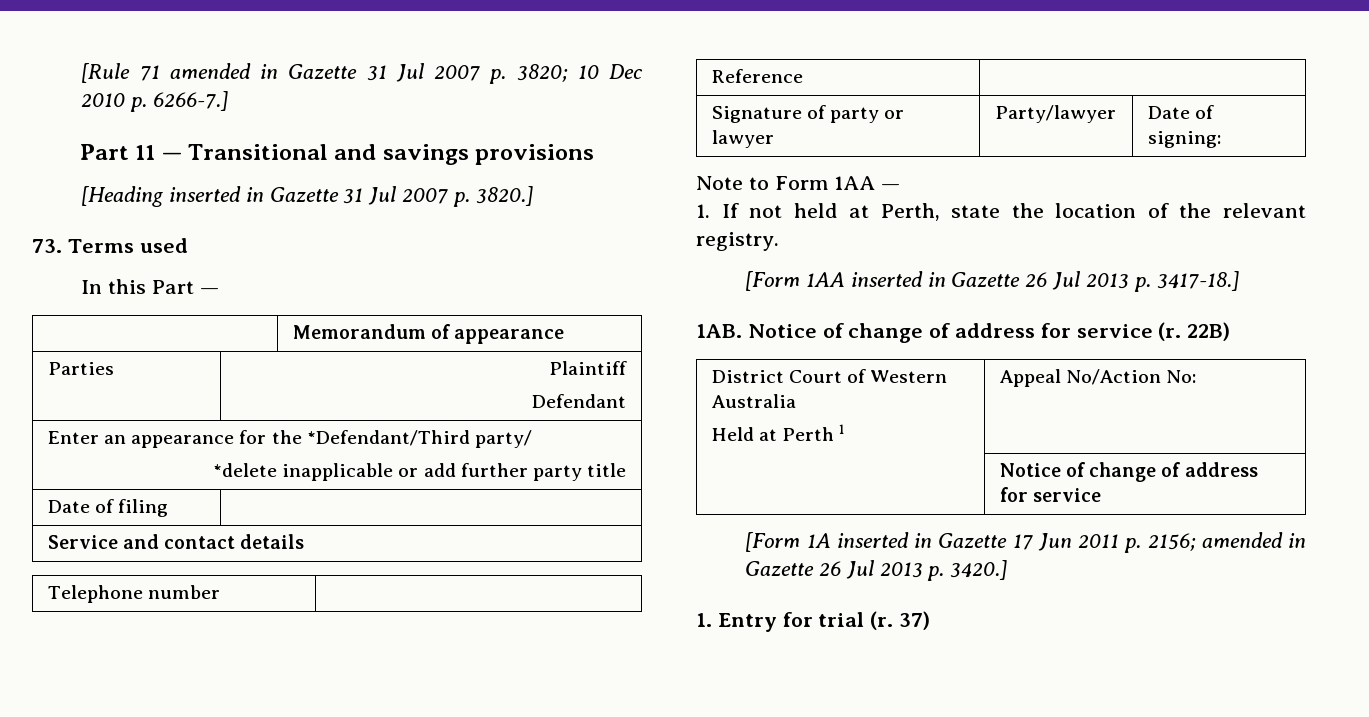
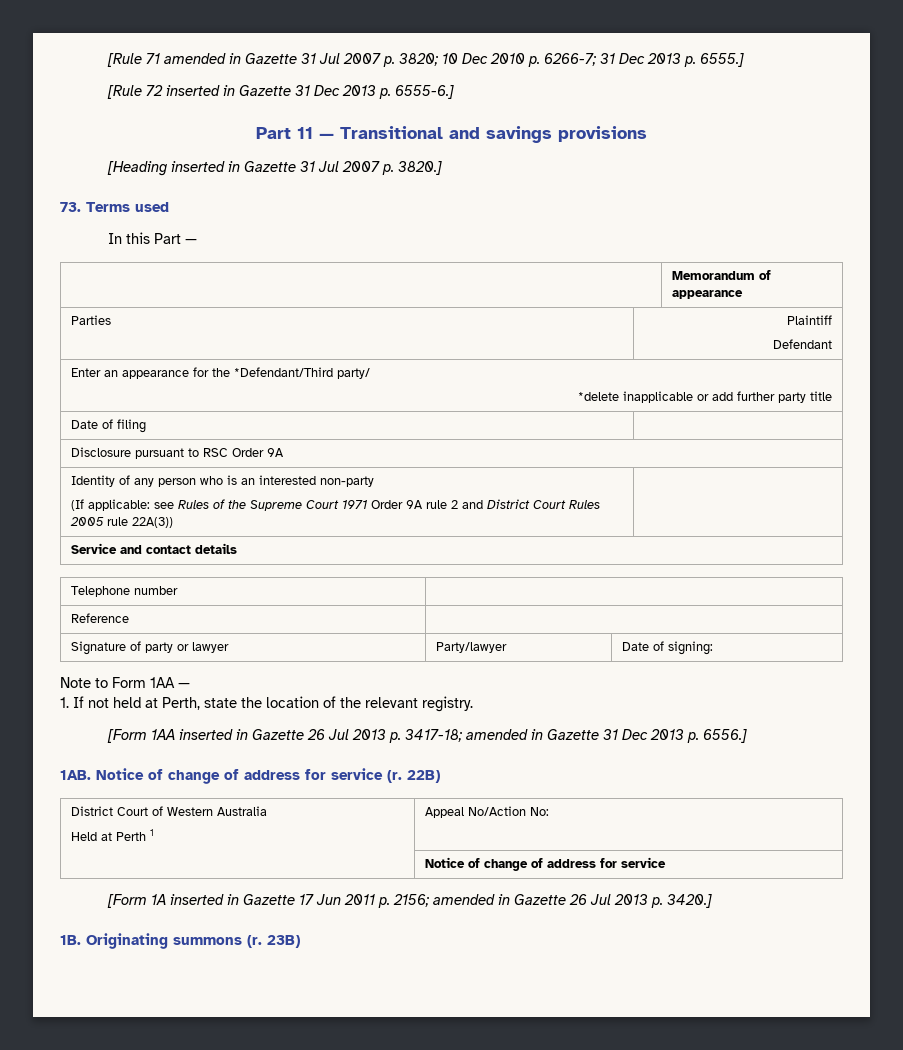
- [Rule 71 amended in Gazette 31 Jul 2007 p. 3820; 10 Dec 2010 p. 6266-7.]
+ [Rule 71 amended in Gazette 31 Jul 2007 p. 3820; 10 Dec 2010 p. 6266-7; 31 Dec 2013 p. 6555.]
+ [Rule 72 inserted in Gazette 31 Dec 2013 p. 6555-6.]
+ Disclosure pursuant to RSC Order 9A
+ Identity of any person who is an interested non-party
+ (If applicable: see Rules of the Supreme Court 1971 Order 9A rule 2 and District Court Rules 2005 rule 22A(3)) |
- [Form 1AA inserted in Gazette 26 Jul 2013 p. 3417-18.]
+ [Form 1AA inserted in Gazette 26 Jul 2013 p. 3417-18; amended in Gazette 31 Dec 2013 p. 6556.]
- 1. Entry for trial (r. 37)
+ 1B. Originating summons (r. 23B)

